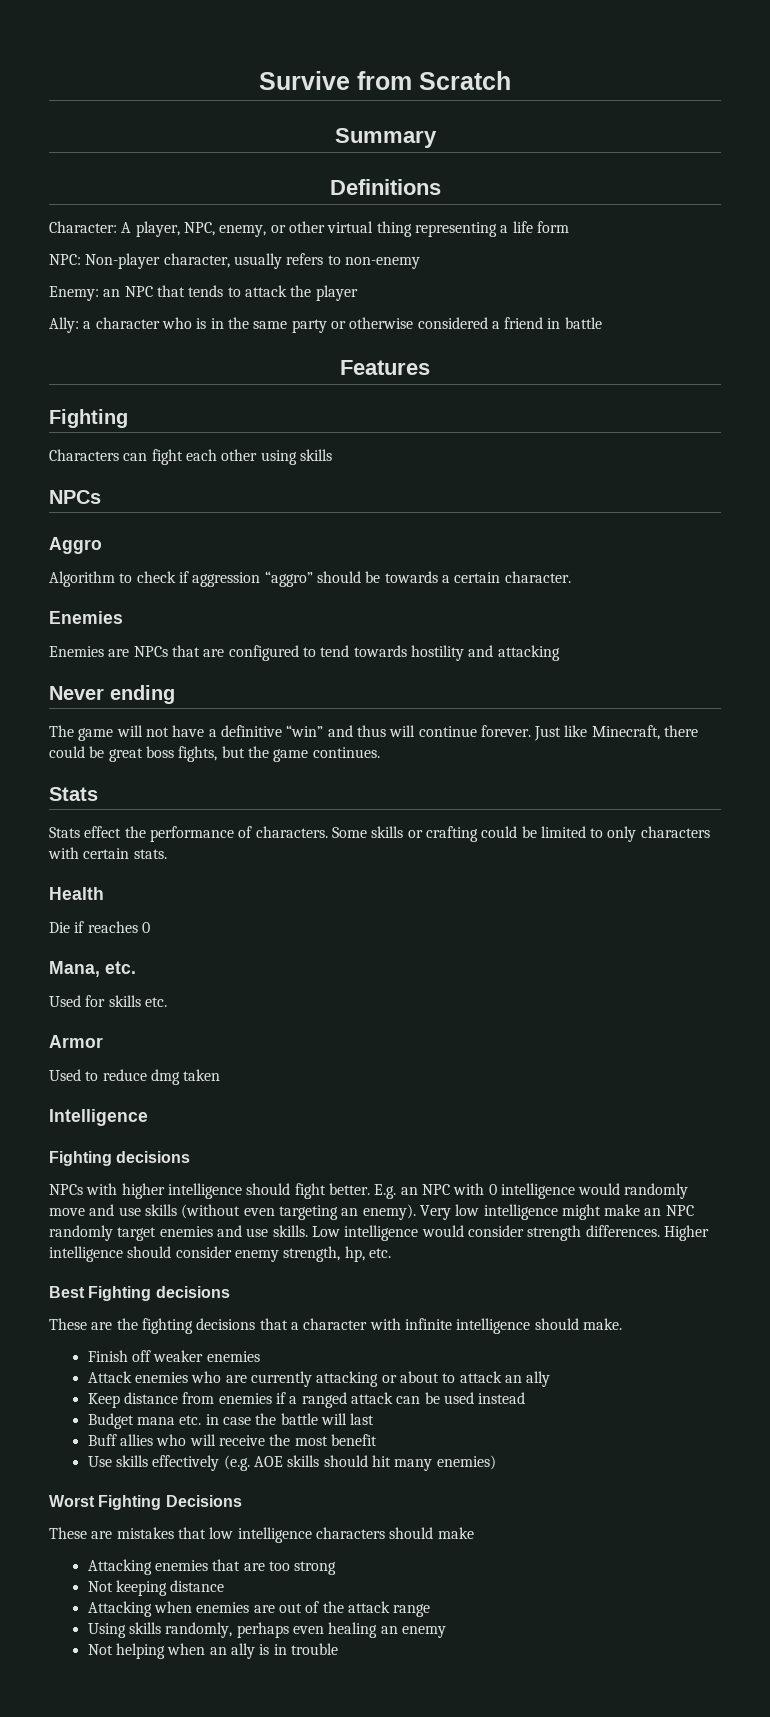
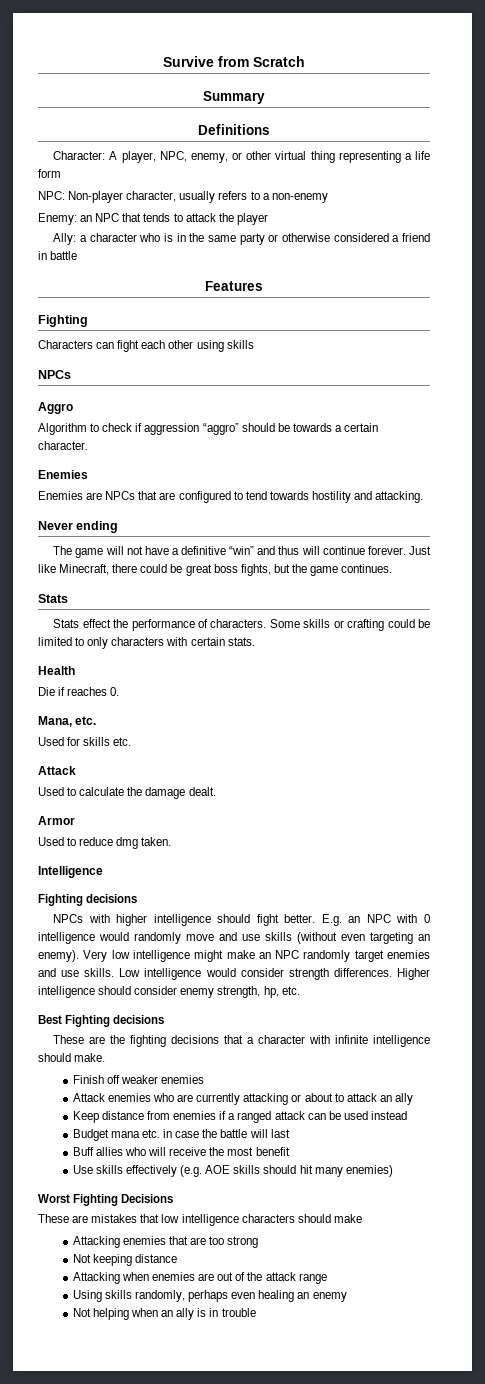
- NPC: Non-player character, usually refers to non-enemy
+ NPC: Non-player character, usually refers to a non-enemy
- Enemies are NPCs that are configured to tend towards hostility and attacking
+ Enemies are NPCs that are configured to tend towards hostility and attacking.
- Die if reaches 0
+ Die if reaches 0.
  Used for skills etc.
+ Attack
+ Used to calculate the damage dealt.
- Used to reduce dmg taken
+ Used to reduce dmg taken.

